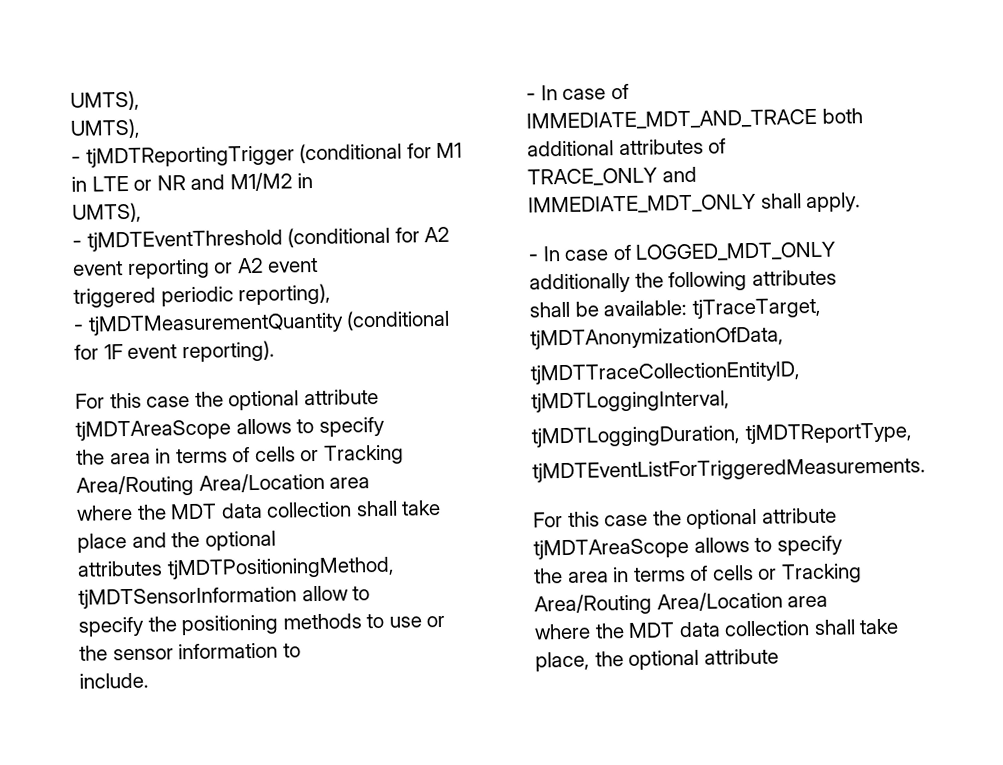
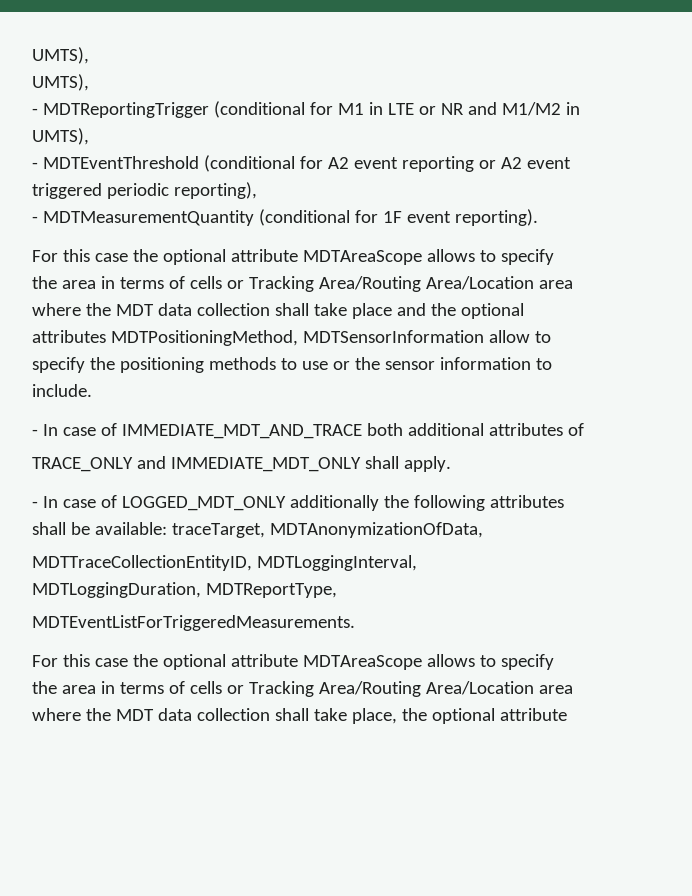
- - tjMDTReportingTrigger (conditional for M1 in LTE or NR and M1/M2 in
+ - MDTReportingTrigger (conditional for M1 in LTE or NR and M1/M2 in
- - tjMDTEventThreshold (conditional for A2 event reporting or A2 event
+ - MDTEventThreshold (conditional for A2 event reporting or A2 event
- - tjMDTMeasurementQuantity (conditional for 1F event reporting).
- For this case the optional attribute tjMDTAreaScope allows to specify
+ - MDTMeasurementQuantity (conditional for 1F event reporting).
+ For this case the optional attribute MDTAreaScope allows to specify
- attributes tjMDTPositioningMethod, tjMDTSensorInformation allow to
+ attributes MDTPositioningMethod, MDTSensorInformation allow to
- shall be available: tjTraceTarget, tjMDTAnonymizationOfData,
- tjMDTTraceCollectionEntityID, tjMDTLoggingInterval,
- tjMDTLoggingDuration, tjMDTReportType,
- tjMDTEventListForTriggeredMeasurements.
- For this case the optional attribute tjMDTAreaScope allows to specify
+ shall be available: traceTarget, MDTAnonymizationOfData,
+ MDTTraceCollectionEntityID, MDTLoggingInterval,
+ MDTLoggingDuration, MDTReportType,
+ MDTEventListForTriggeredMeasurements.
+ For this case the optional attribute MDTAreaScope allows to specify

